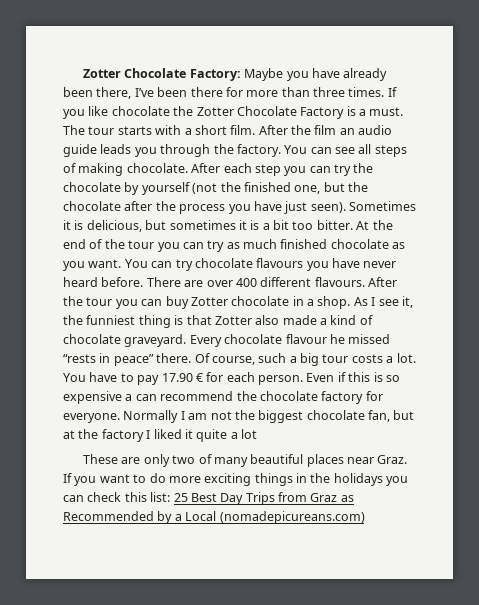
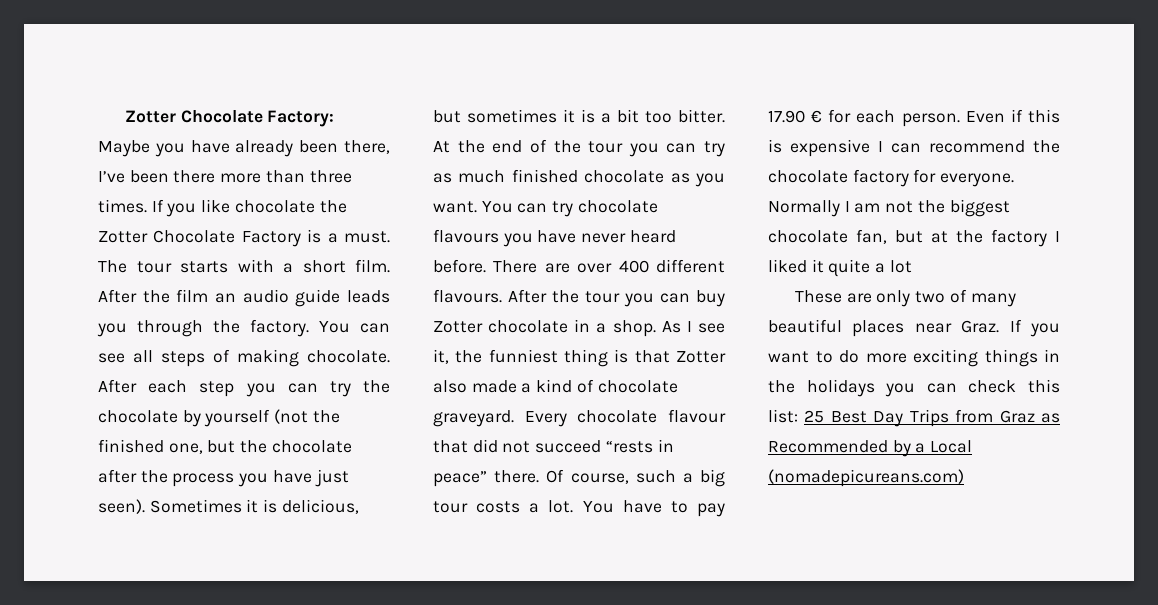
- Zotter Chocolate Factory: Maybe you have already been there, I’ve been there for more than three times.
+ Zotter Chocolate Factory: Maybe you have already been there, I’ve been there more than three times.
- Every chocolate flavour he missed “rests in peace” there.
+ Every chocolate flavour that did not succeed “rests in peace” there.
- Even if this is so expensive a can recommend the chocolate factory for everyone.
+ Even if this is expensive I can recommend the chocolate factory for everyone.

